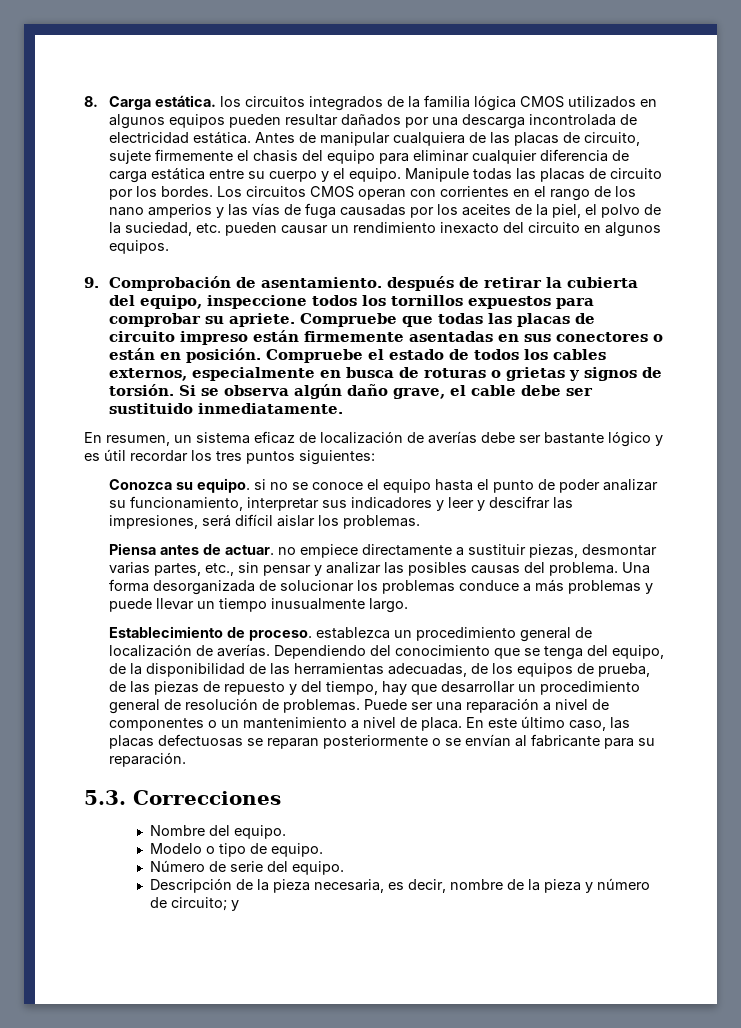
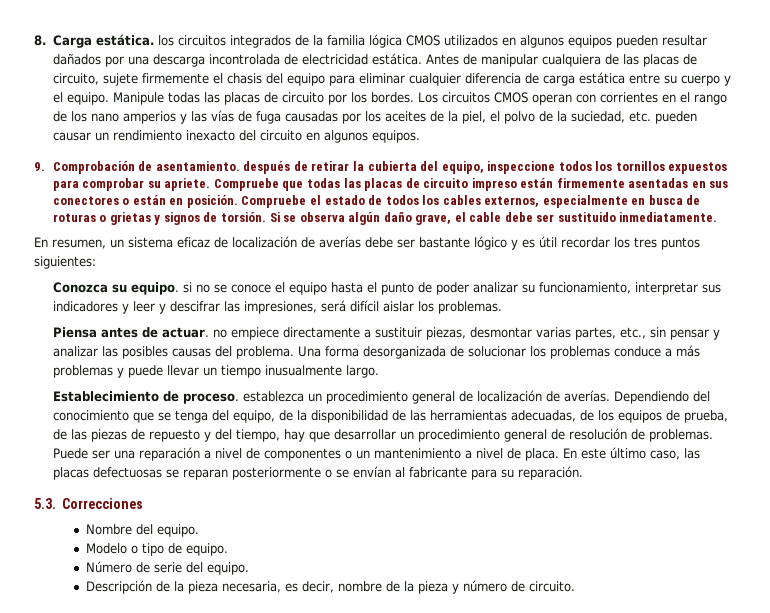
- Descripción de la pieza necesaria, es decir, nombre de la pieza y número de circuito; y
+ Descripción de la pieza necesaria, es decir, nombre de la pieza y número de circuito.

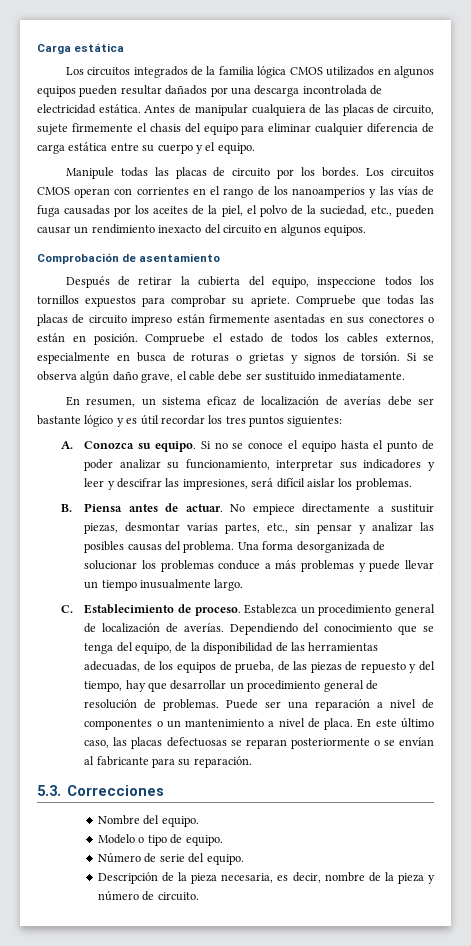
- 8. Carga estática. los circuitos integrados de la familia lógica CMOS utilizados en algunos equipos pueden resultar dañados por una descarga incontrolada de electricidad estática.
+ Carga estática
+ Los circuitos integrados de la familia lógica CMOS utilizados en algunos equipos pueden resultar dañados por una descarga incontrolada de electricidad estática.
- Antes de manipular cualquiera de las placas de circuito, sujete firmemente el chasis del equipo para eliminar cualquier diferencia de carga estática entre su cuerpo y el equipo. Manipule todas las placas de circuito por los bordes.
+ Antes de manipular cualquiera de las placas de circuito, sujete firmemente el chasis del equipo para eliminar cualquier diferencia de carga estática entre su cuerpo y el equipo.
+ Manipule todas las placas de circuito por los bordes.
- Los circuitos CMOS operan con corrientes en el rango de los nano amperios y las vías de fuga causadas por los aceites de la piel, el polvo de la suciedad, etc. pueden causar un rendimiento inexacto del circuito en algunos equipos.
+ Los circuitos CMOS operan con corrientes en el rango de los nanoamperios y las vías de fuga causadas por los aceites de la piel, el polvo de la suciedad, etc., pueden causar un rendimiento inexacto del circuito en algunos equipos.
- 9. Comprobación de asentamiento. después de retirar la cubierta del equipo, inspeccione todos los tornillos expuestos para comprobar su apriete.
+ Comprobación de asentamiento
+ Después de retirar la cubierta del equipo, inspeccione todos los tornillos expuestos para comprobar su apriete.
- Conozca su equipo. si no se conoce el equipo hasta el punto de poder analizar su funcionamiento, interpretar sus indicadores y leer y descifrar las impresiones, será difícil aislar los problemas.
+ A. Conozca su equipo. Si no se conoce el equipo hasta el punto de poder analizar su funcionamiento, interpretar sus indicadores y leer y descifrar las impresiones, será difícil aislar los problemas.
- Piensa antes de actuar. no empiece directamente a sustituir piezas, desmontar varias partes, etc., sin pensar y analizar las posibles causas del problema.
+ B. Piensa antes de actuar. No empiece directamente a sustituir piezas, desmontar varias partes, etc., sin pensar y analizar las posibles causas del problema.
- Establecimiento de proceso. establezca un procedimiento general de localización de averías.
+ C. Establecimiento de proceso. Establezca un procedimiento general de localización de averías.

